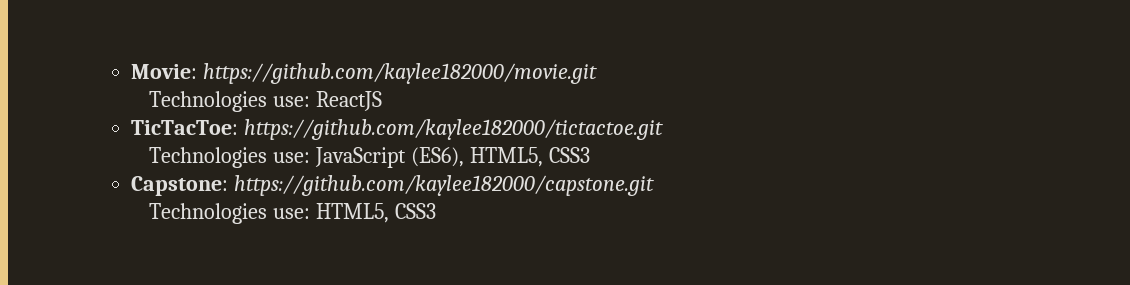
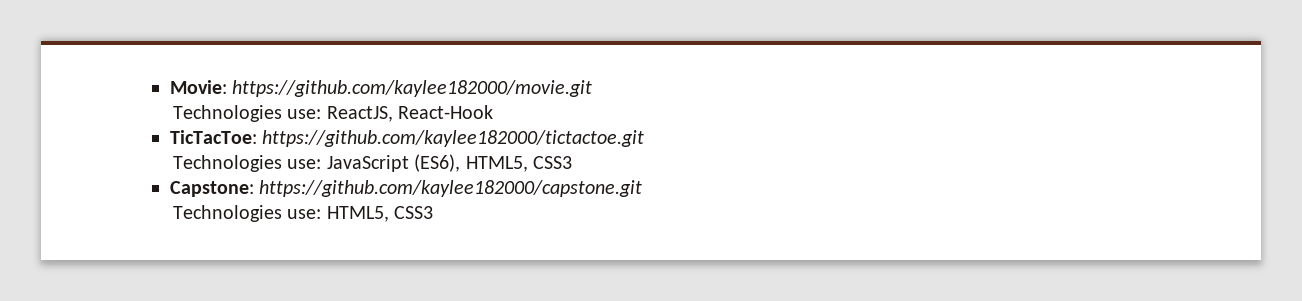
- Technologies use: ReactJS
+ Technologies use: ReactJS, React-Hook

